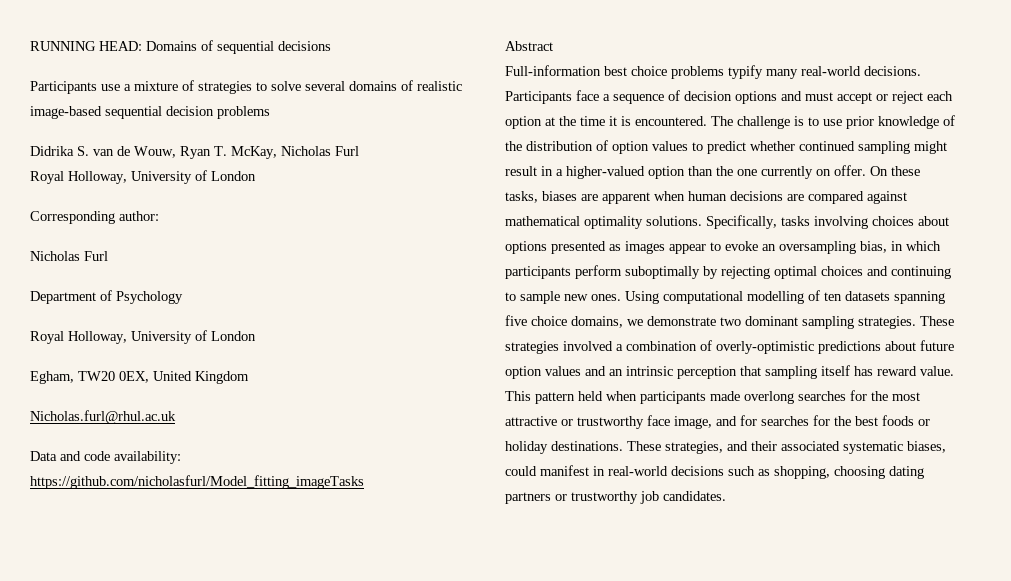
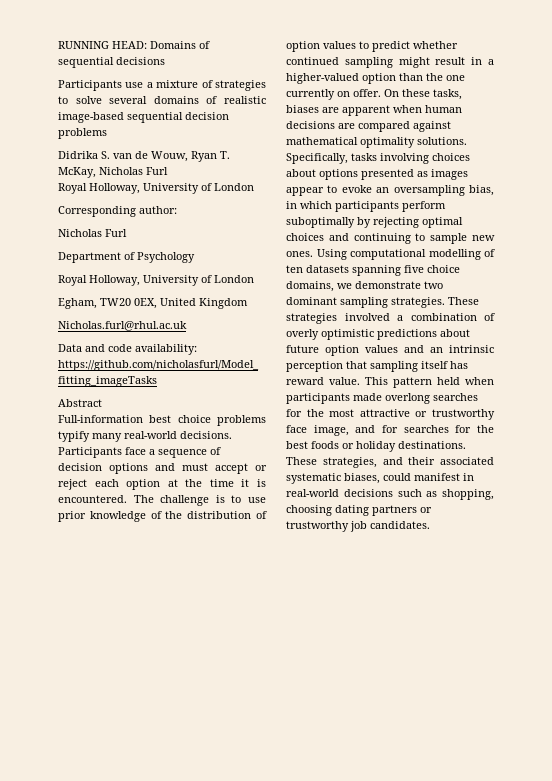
- These strategies involved a combination of overly-optimistic predictions about future option values and an intrinsic perception that sampling itself has reward value.
+ These strategies involved a combination of overly optimistic predictions about future option values and an intrinsic perception that sampling itself has reward value.

